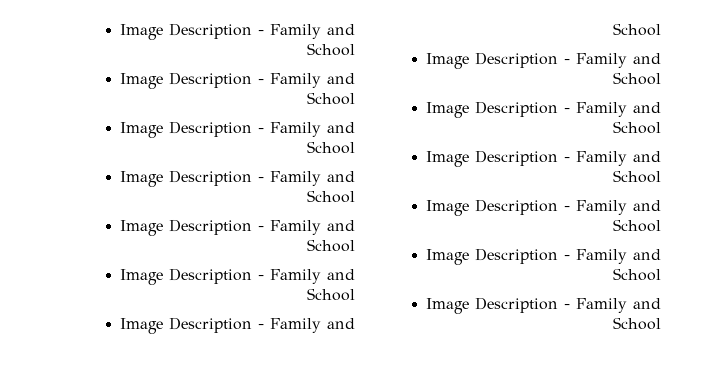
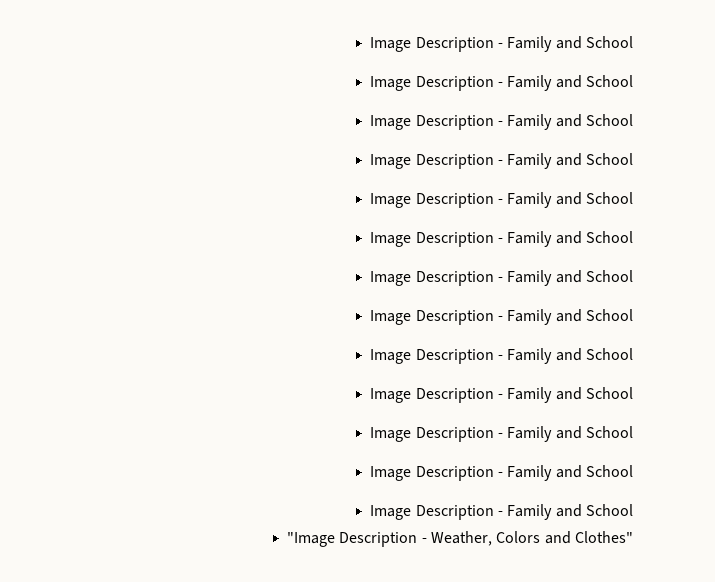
+ "Image Description - Weather, Colors and Clothes"

